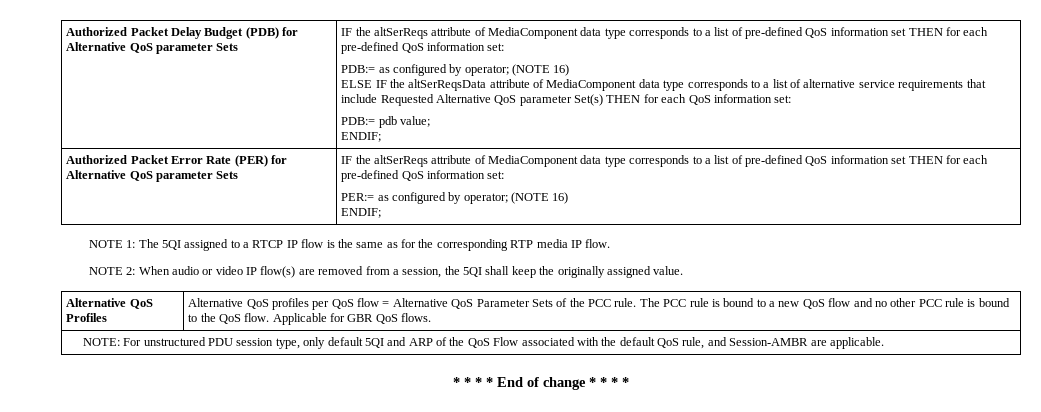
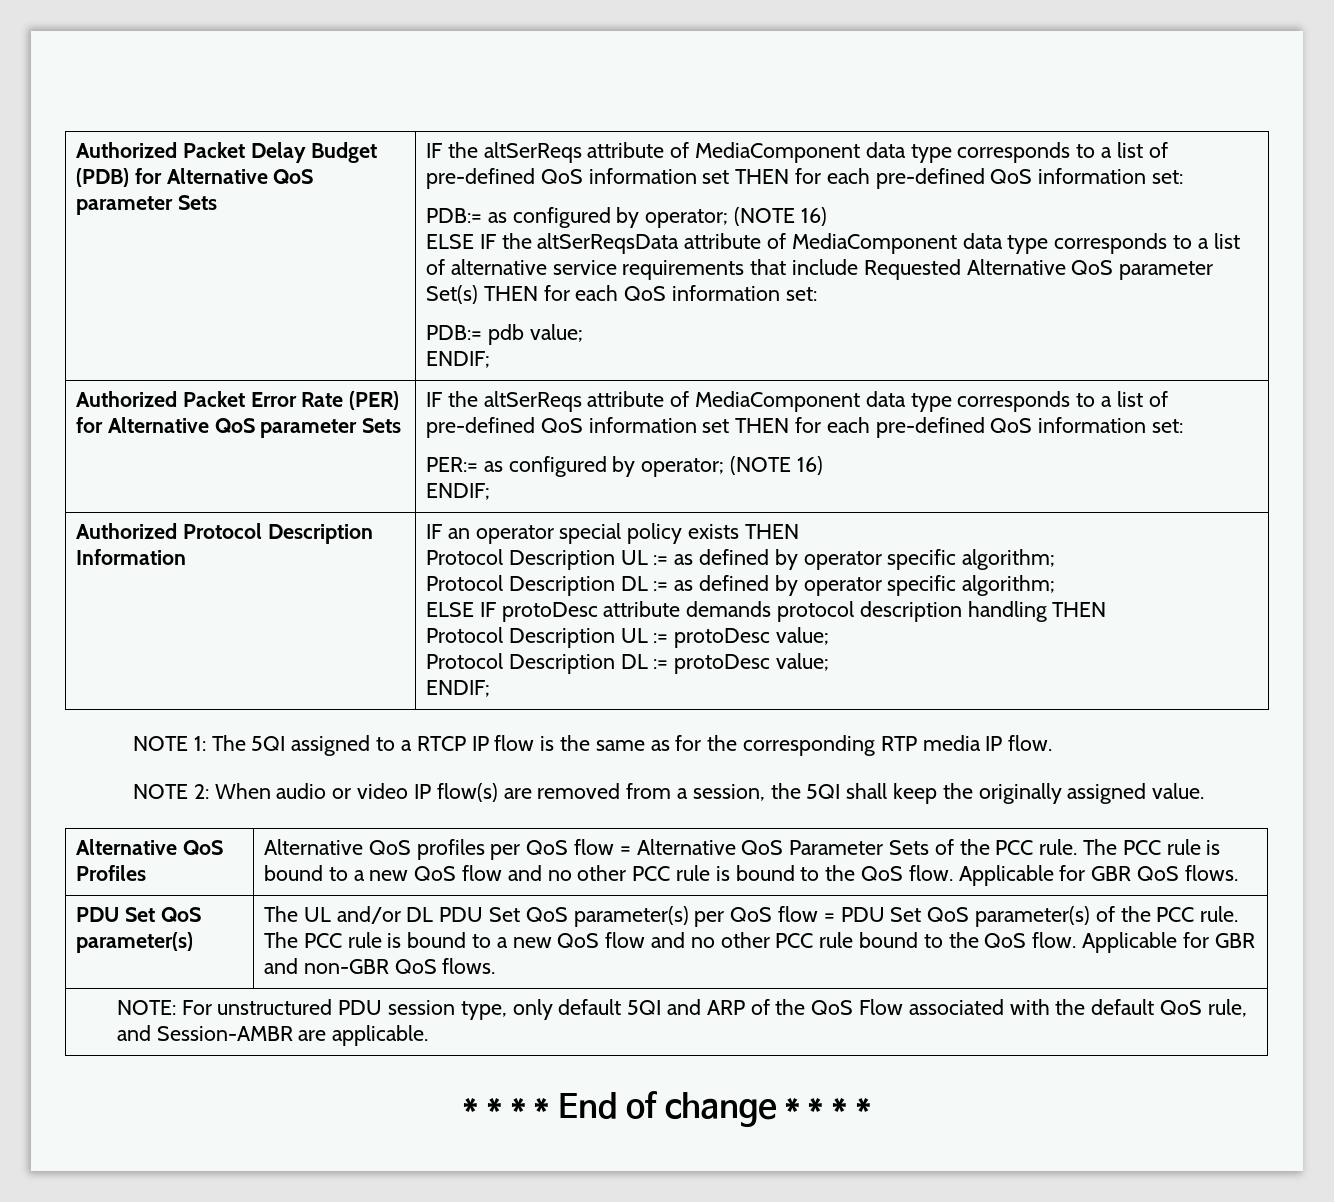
+ Authorized Protocol Description Information | IF an operator special policy exists THEN
+ Protocol Description UL := as defined by operator specific algorithm;
+ Protocol Description DL := as defined by operator specific algorithm;
+ ELSE IF protoDesc attribute demands protocol description handling THEN
+ Protocol Description UL := protoDesc value;
+ Protocol Description DL := protoDesc value;
+ ENDIF;
+ PDU Set QoS parameter(s) | The UL and/or DL PDU Set QoS parameter(s) per QoS flow = PDU Set QoS parameter(s) of the PCC rule. The PCC rule is bound to a new QoS flow and no other PCC rule bound to the QoS flow. Applicable for GBR and non-GBR QoS flows.

